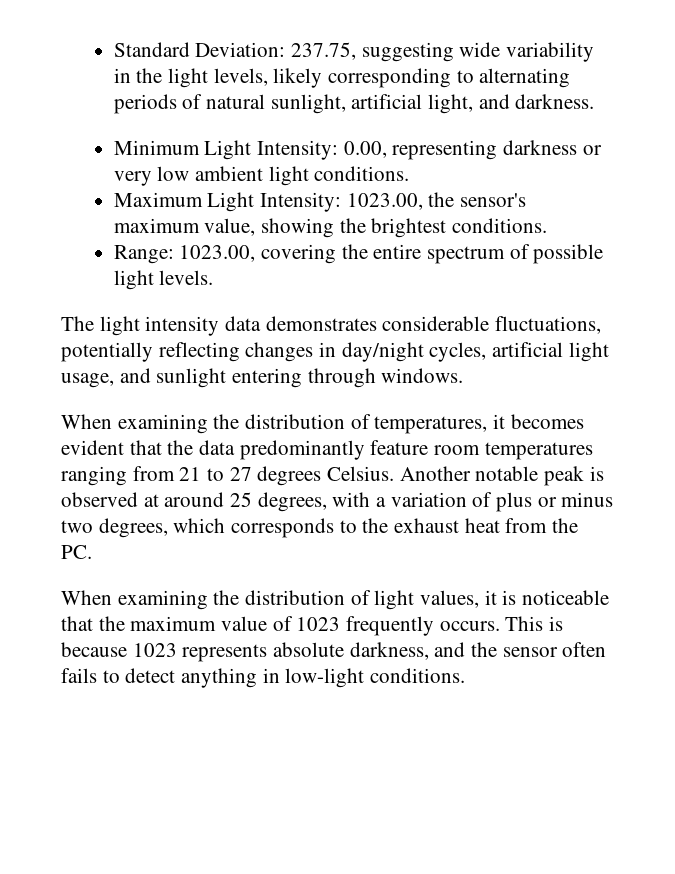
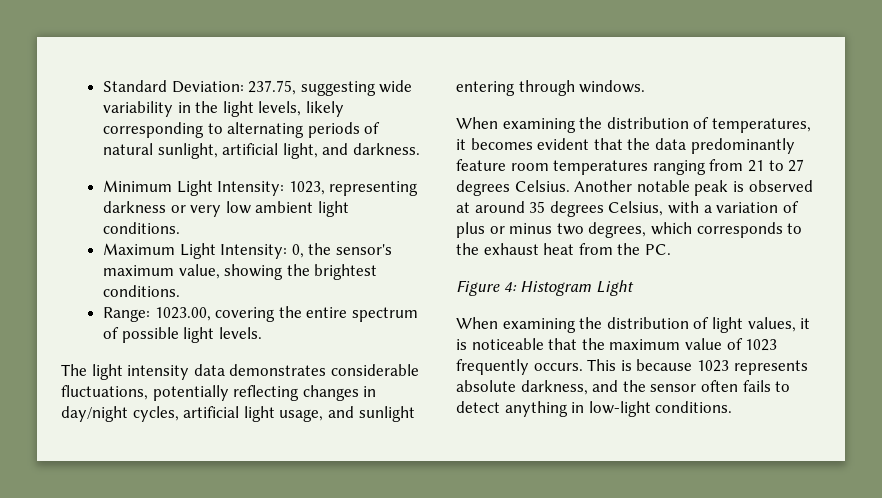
- Minimum Light Intensity: 0.00, representing darkness or very low ambient light conditions.
+ Minimum Light Intensity: 1023, representing darkness or very low ambient light conditions.
- Maximum Light Intensity: 1023.00, the sensor's maximum value, showing the brightest conditions.
+ Maximum Light Intensity: 0, the sensor's maximum value, showing the brightest conditions.
- Another notable peak is observed at around 25 degrees, with a variation of plus or minus two degrees, which corresponds to the exhaust heat from the PC.
+ Another notable peak is observed at around 35 degrees Celsius, with a variation of plus or minus two degrees, which corresponds to the exhaust heat from the PC.
+ Figure 4: Histogram Light

